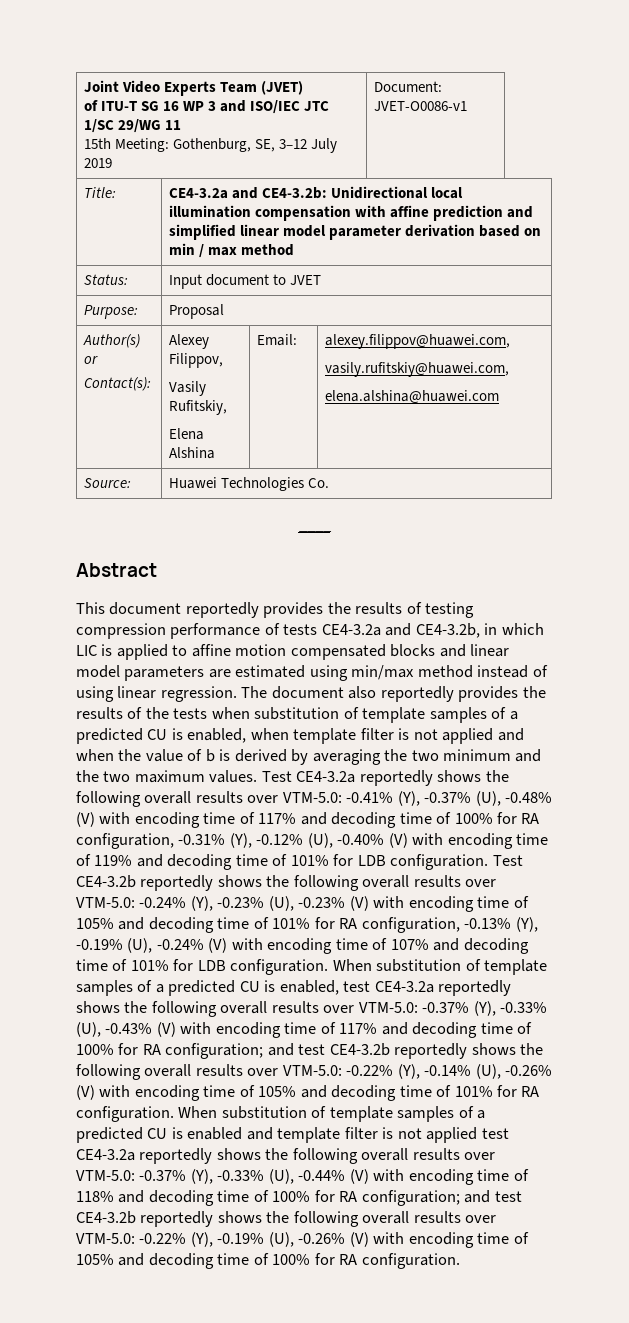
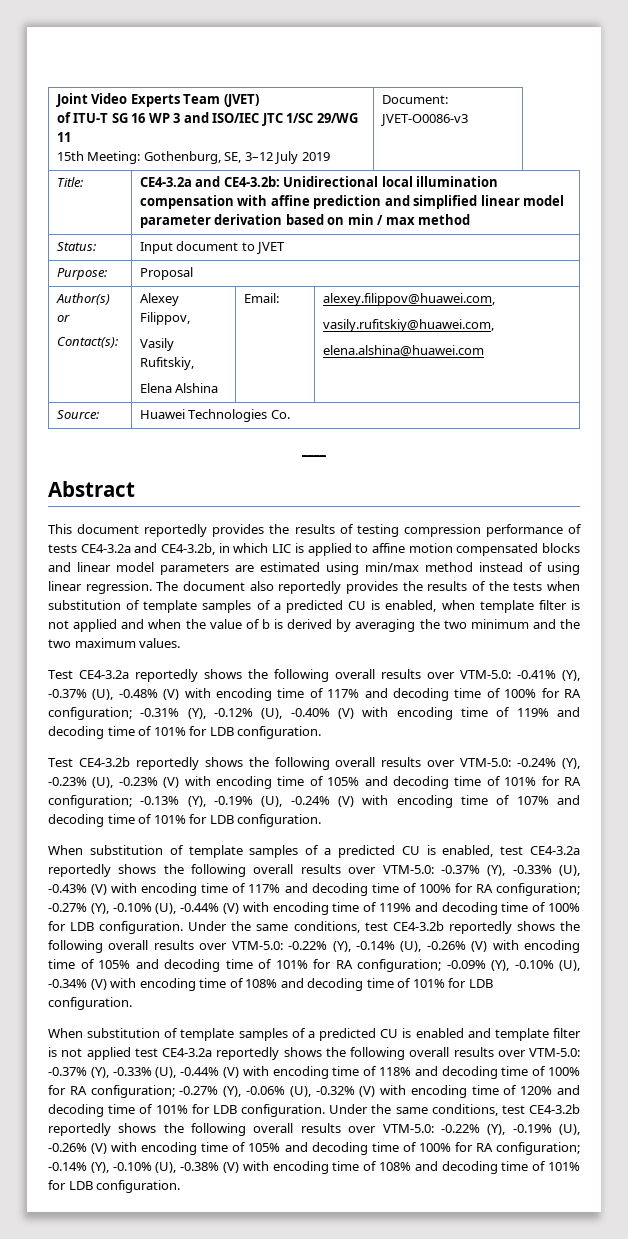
  Joint Video Experts Team (JVET)
  of ITU-T SG 16 WP 3 and ISO/IEC JTC 1/SC 29/WG 11
- 15th Meeting: Gothenburg, SE, 3–12 July 2019 | Document: JVET-O0086-v1
+ 15th Meeting: Gothenburg, SE, 3–12 July 2019 | Document: JVET-O0086-v3
- The document also reportedly provides the results of the tests when substitution of template samples of a predicted CU is enabled, when template filter is not applied and when the value of b is derived by averaging the two minimum and the two maximum values. Test CE4-3.2a reportedly shows the following overall results over VTM-5.0:
+ The document also reportedly provides the results of the tests when substitution of template samples of a predicted CU is enabled, when template filter is not applied and when the value of b is derived by averaging the two minimum and the two maximum values.
+ Test CE4-3.2a reportedly shows the following overall results over VTM-5.0:
- -0.41% (Y), -0.37% (U), -0.48% (V) with encoding time of 117% and decoding time of 100% for RA configuration, -0.31% (Y), -0.12% (U), -0.40% (V) with encoding time of 119% and decoding time of 101% for LDB configuration. Test CE4-3.2b reportedly shows the following overall results over VTM-5.0:
+ -0.41% (Y), -0.37% (U), -0.48% (V) with encoding time of 117% and decoding time of 100% for RA configuration; -0.31% (Y), -0.12% (U), -0.40% (V) with encoding time of 119% and decoding time of 101% for LDB configuration.
+ Test CE4-3.2b reportedly shows the following overall results over VTM-5.0:
- -0.24% (Y), -0.23% (U), -0.23% (V) with encoding time of 105% and decoding time of 101% for RA configuration, -0.13% (Y), -0.19% (U), -0.24% (V) with encoding time of 107% and decoding time of 101% for LDB configuration. When substitution of template samples of a predicted CU is enabled, test CE4-3.2a reportedly shows the following overall results over VTM-5.0:
+ -0.24% (Y), -0.23% (U), -0.23% (V) with encoding time of 105% and decoding time of 101% for RA configuration; -0.13% (Y), -0.19% (U), -0.24% (V) with encoding time of 107% and decoding time of 101% for LDB configuration.
+ When substitution of template samples of a predicted CU is enabled, test CE4-3.2a reportedly shows the following overall results over VTM-5.0:
- -0.37% (Y), -0.33% (U), -0.43% (V) with encoding time of 117% and decoding time of 100% for RA configuration; and test CE4-3.2b reportedly shows the following overall results over VTM-5.0:
+ -0.37% (Y), -0.33% (U), -0.43% (V) with encoding time of 117% and decoding time of 100% for RA configuration; -0.27% (Y), -0.10% (U), -0.44% (V) with encoding time of 119% and decoding time of 100% for LDB configuration. Under the same conditions, test CE4-3.2b reportedly shows the following overall results over VTM-5.0:
- -0.22% (Y), -0.14% (U), -0.26% (V) with encoding time of 105% and decoding time of 101% for RA configuration. When substitution of template samples of a predicted CU is enabled and template filter is not applied test CE4-3.2a reportedly shows the following overall results over VTM-5.0:
+ -0.22% (Y), -0.14% (U), -0.26% (V) with encoding time of 105% and decoding time of 101% for RA configuration; -0.09% (Y), -0.10% (U), -0.34% (V) with encoding time of 108% and decoding time of 101% for LDB configuration.
+ When substitution of template samples of a predicted CU is enabled and template filter is not applied test CE4-3.2a reportedly shows the following overall results over VTM-5.0:
- -0.37% (Y), -0.33% (U), -0.44% (V) with encoding time of 118% and decoding time of 100% for RA configuration; and test CE4-3.2b reportedly shows the following overall results over VTM-5.0:
+ -0.37% (Y), -0.33% (U), -0.44% (V) with encoding time of 118% and decoding time of 100% for RA configuration; -0.27% (Y), -0.06% (U), -0.32% (V) with encoding time of 120% and decoding time of 101% for LDB configuration. Under the same conditions, test CE4-3.2b reportedly shows the following overall results over VTM-5.0:
- -0.22% (Y), -0.19% (U), -0.26% (V) with encoding time of 105% and decoding time of 100% for RA configuration.
+ -0.22% (Y), -0.19% (U), -0.26% (V) with encoding time of 105% and decoding time of 100% for RA configuration; -0.14% (Y), -0.10% (U), -0.38% (V) with encoding time of 108% and decoding time of 101% for LDB configuration.

